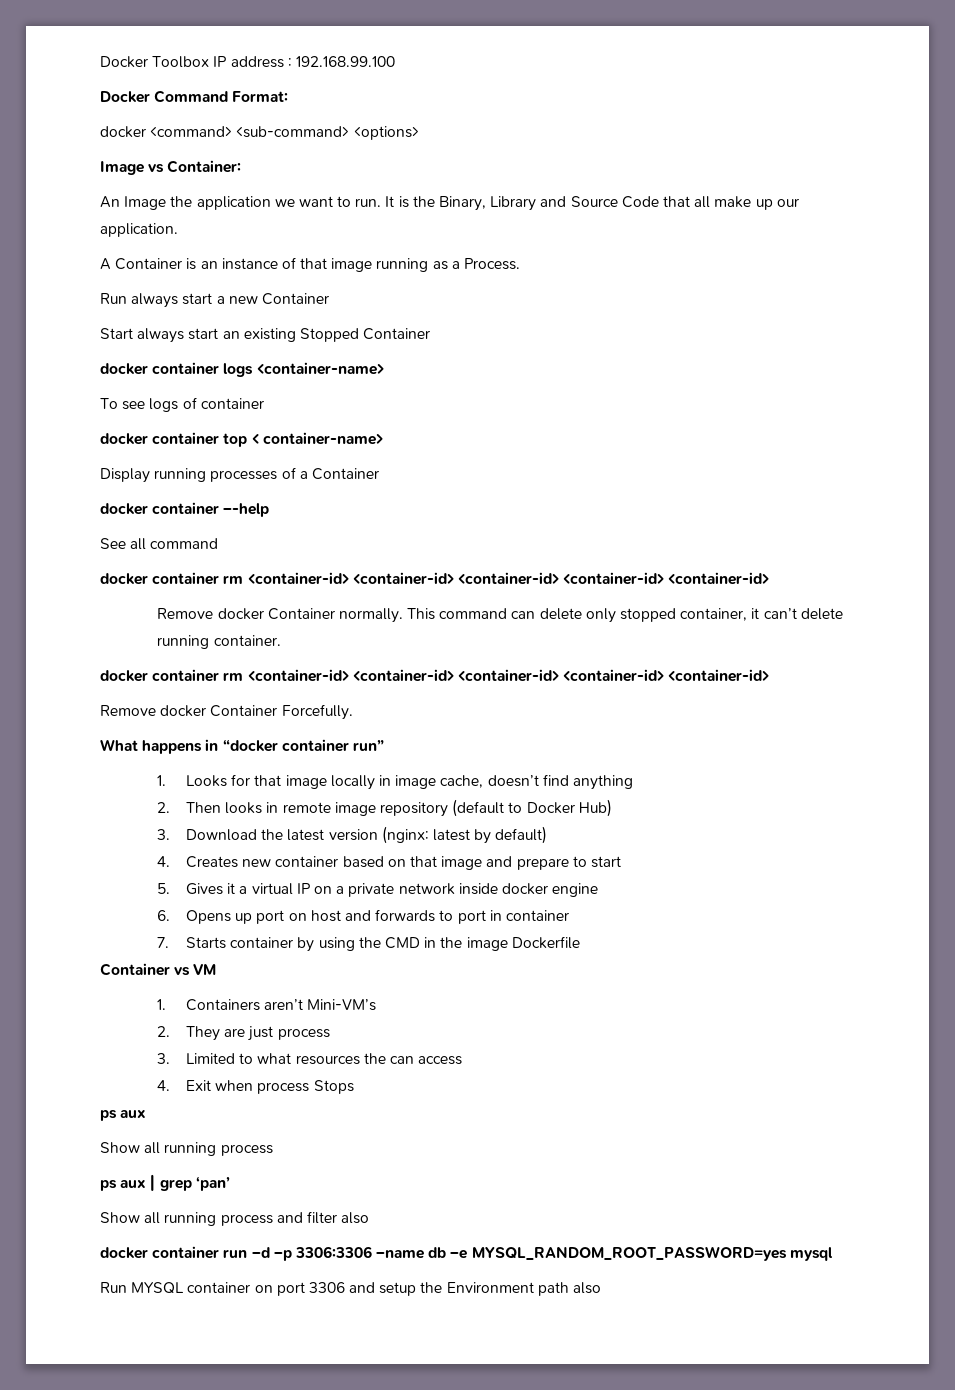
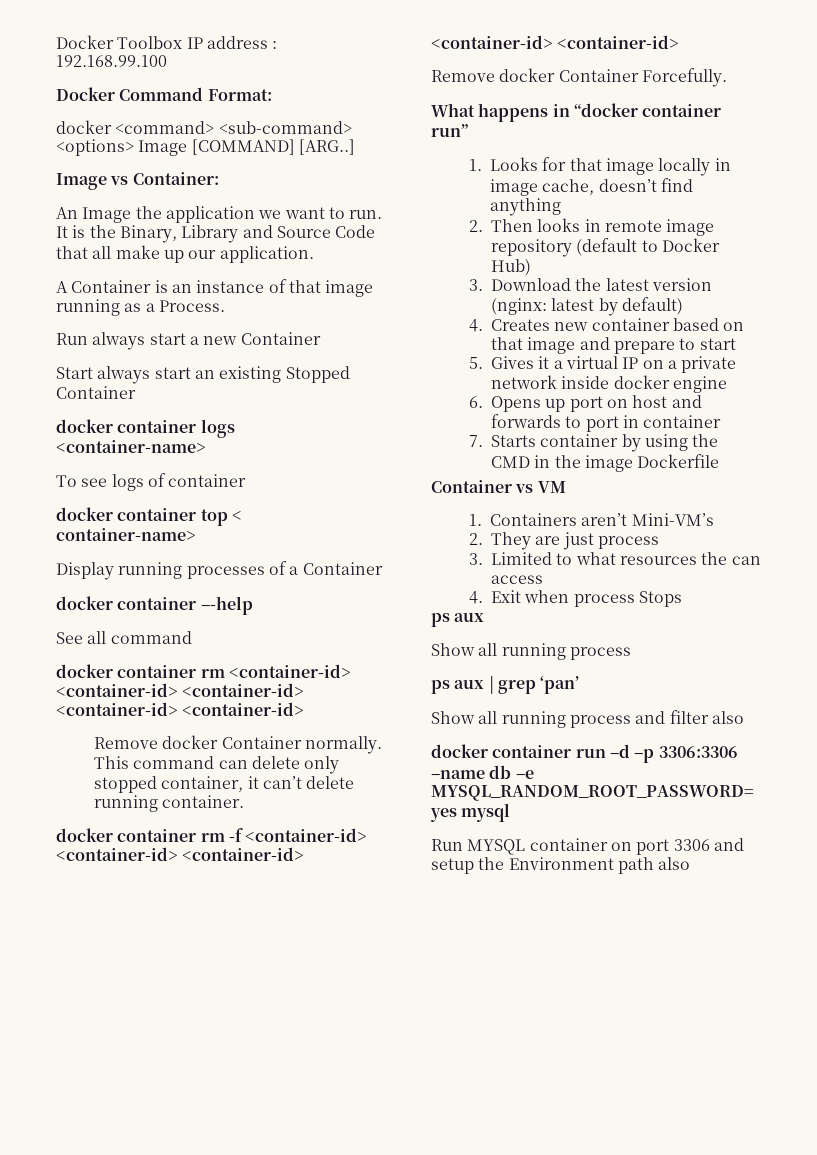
- docker <command> <sub-command> <options>
+ docker <command> <sub-command> <options> Image [COMMAND] [ARG..]
  This command can delete only stopped container, it can’t delete running container.
- docker container rm <container-id> <container-id> <container-id> <container-id> <container-id>
+ docker container rm -f <container-id> <container-id> <container-id> <container-id> <container-id>

